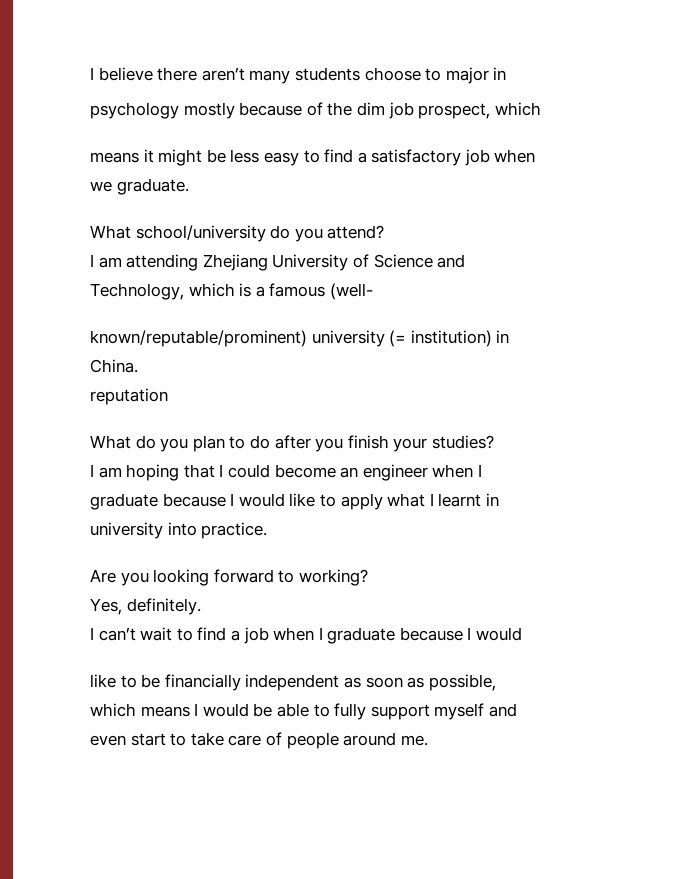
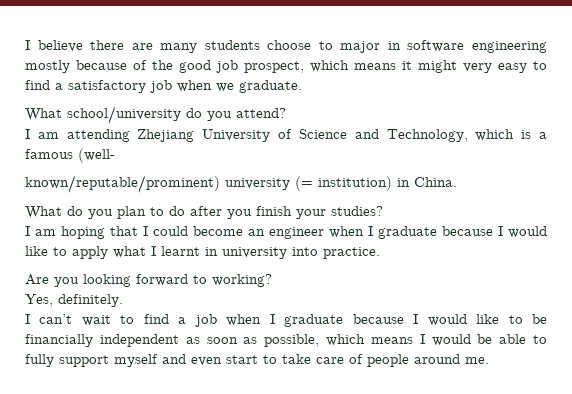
- I believe there aren’t many students choose to major in
- psychology mostly because of the dim job prospect, which
- means it might be less easy to find a satisfactory job when
- we graduate.
+ I believe there are many students choose to major in software engineering mostly because of the good job prospect, which means it might very easy to find a satisfactory job when we graduate.
- I am attending Zhejiang University of Science and
- Technology, which is a famous (well-
+ I am attending Zhejiang University of Science and Technology, which is a famous (well-
- known/reputable/prominent) university (= institution) in
- China.
+ known/reputable/prominent) university (= institution) in China.
- reputation
- I am hoping that I could become an engineer when I
- graduate because I would like to apply what I learnt in
- university into practice.
+ I am hoping that I could become an engineer when I graduate because I would like to apply what I learnt in university into practice.
- I can’t wait to find a job when I graduate because I would
- like to be financially independent as soon as possible,
- which means I would be able to fully support myself and
- even start to take care of people around me.
+ I can’t wait to find a job when I graduate because I would like to be financially independent as soon as possible, which means I would be able to fully support myself and even start to take care of people around me.

